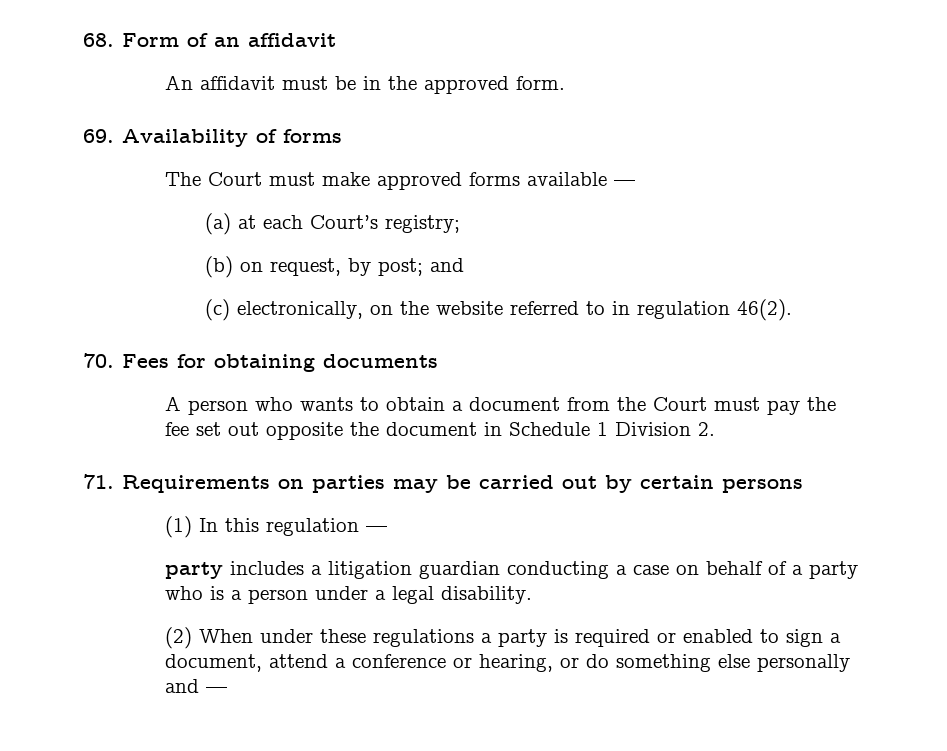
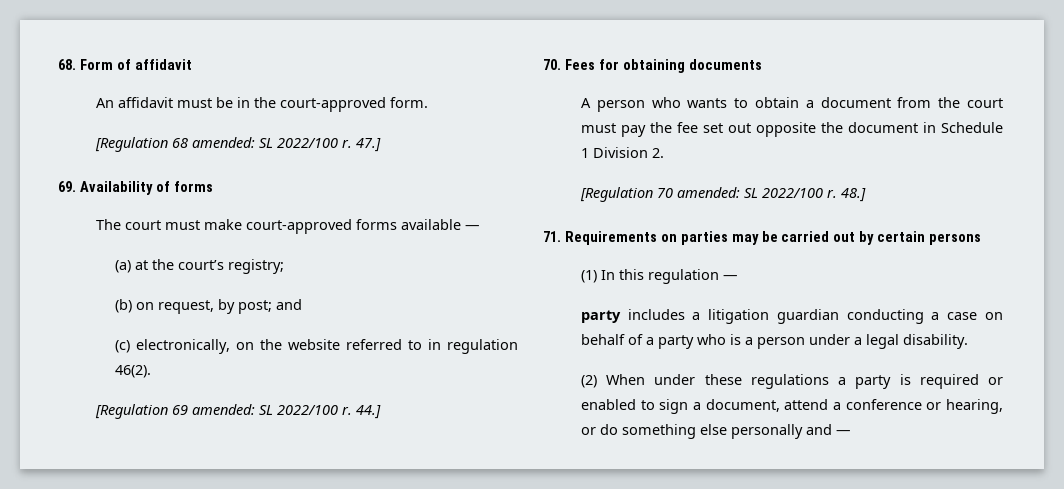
- 68. Form of an affidavit
+ 68. Form of affidavit
- An affidavit must be in the approved form.
+ An affidavit must be in the court-approved form.
+ [Regulation 68 amended: SL 2022/100 r. 47.]
- The Court must make approved forms available —
+ The court must make court-approved forms available —
- (a) at each Court’s registry;
+ (a) at the court’s registry;
+ [Regulation 69 amended: SL 2022/100 r. 44.]
- A person who wants to obtain a document from the Court must pay the fee set out opposite the document in Schedule 1 Division 2.
+ A person who wants to obtain a document from the court must pay the fee set out opposite the document in Schedule 1 Division 2.
+ [Regulation 70 amended: SL 2022/100 r. 48.]

